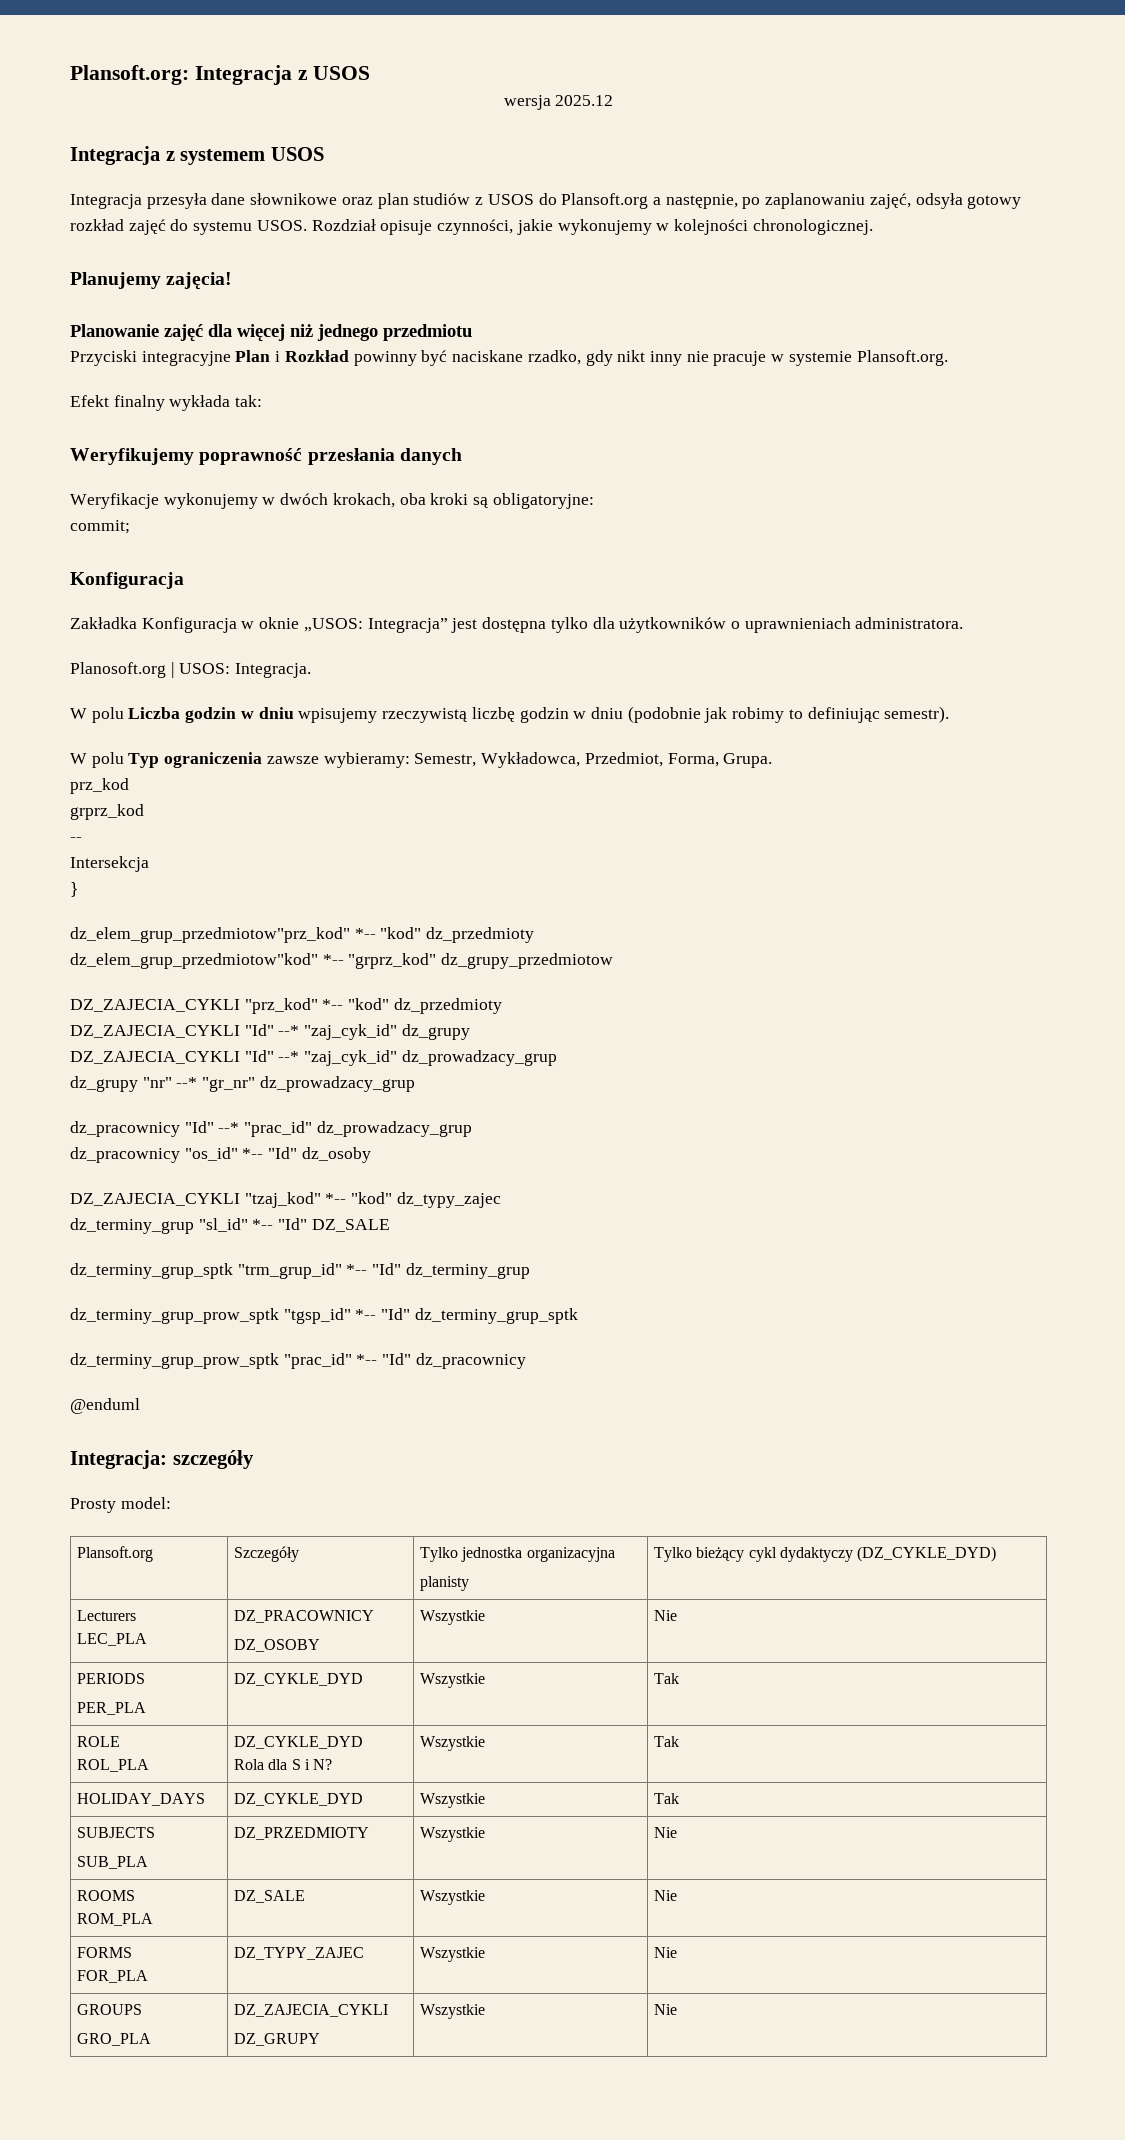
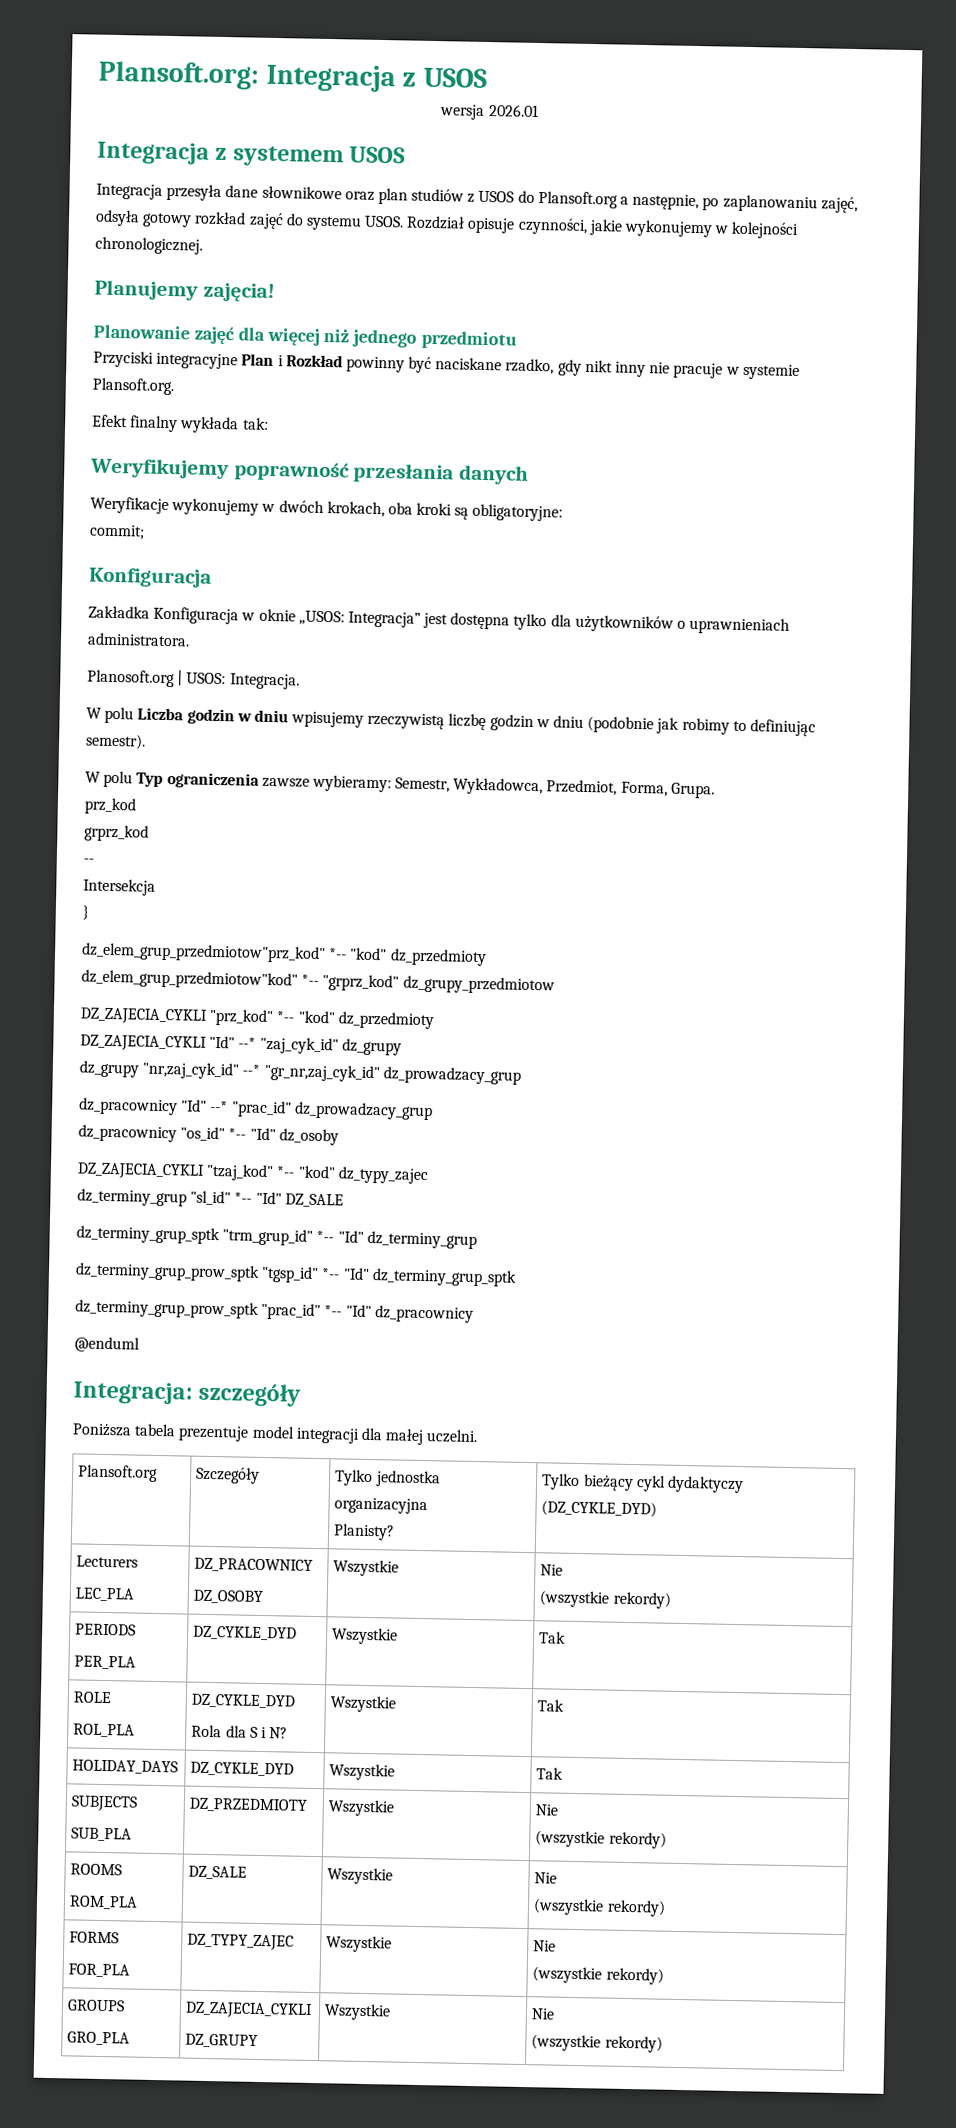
- wersja 2025.12
+ wersja 2026.01
- DZ_ZAJECIA_CYKLI "Id" --* "zaj_cyk_id" dz_prowadzacy_grup
- dz_grupy "nr" --* "gr_nr" dz_prowadzacy_grup
+ dz_grupy "nr,zaj_cyk_id" --* "gr_nr,zaj_cyk_id" dz_prowadzacy_grup
- Prosty model:
+ Poniższa tabela prezentuje model integracji dla małej uczelni.
  Plansoft.org | Szczegóły | Tylko jednostka organizacyjna
- planisty | Tylko bieżący cykl dydaktyczy (DZ_CYKLE_DYD)
+ Planisty? | Tylko bieżący cykl dydaktyczy (DZ_CYKLE_DYD)
  Lecturers
  LEC_PLA | DZ_PRACOWNICY
  DZ_OSOBY | Wszystkie | Nie
+ (wszystkie rekordy)
  SUBJECTS
  SUB_PLA | DZ_PRZEDMIOTY | Wszystkie | Nie
+ (wszystkie rekordy)
  ROOMS
  ROM_PLA | DZ_SALE | Wszystkie | Nie
+ (wszystkie rekordy)
  FORMS
  FOR_PLA | DZ_TYPY_ZAJEC | Wszystkie | Nie
+ (wszystkie rekordy)
  GROUPS
  GRO_PLA | DZ_ZAJECIA_CYKLI
  DZ_GRUPY | Wszystkie | Nie
+ (wszystkie rekordy)

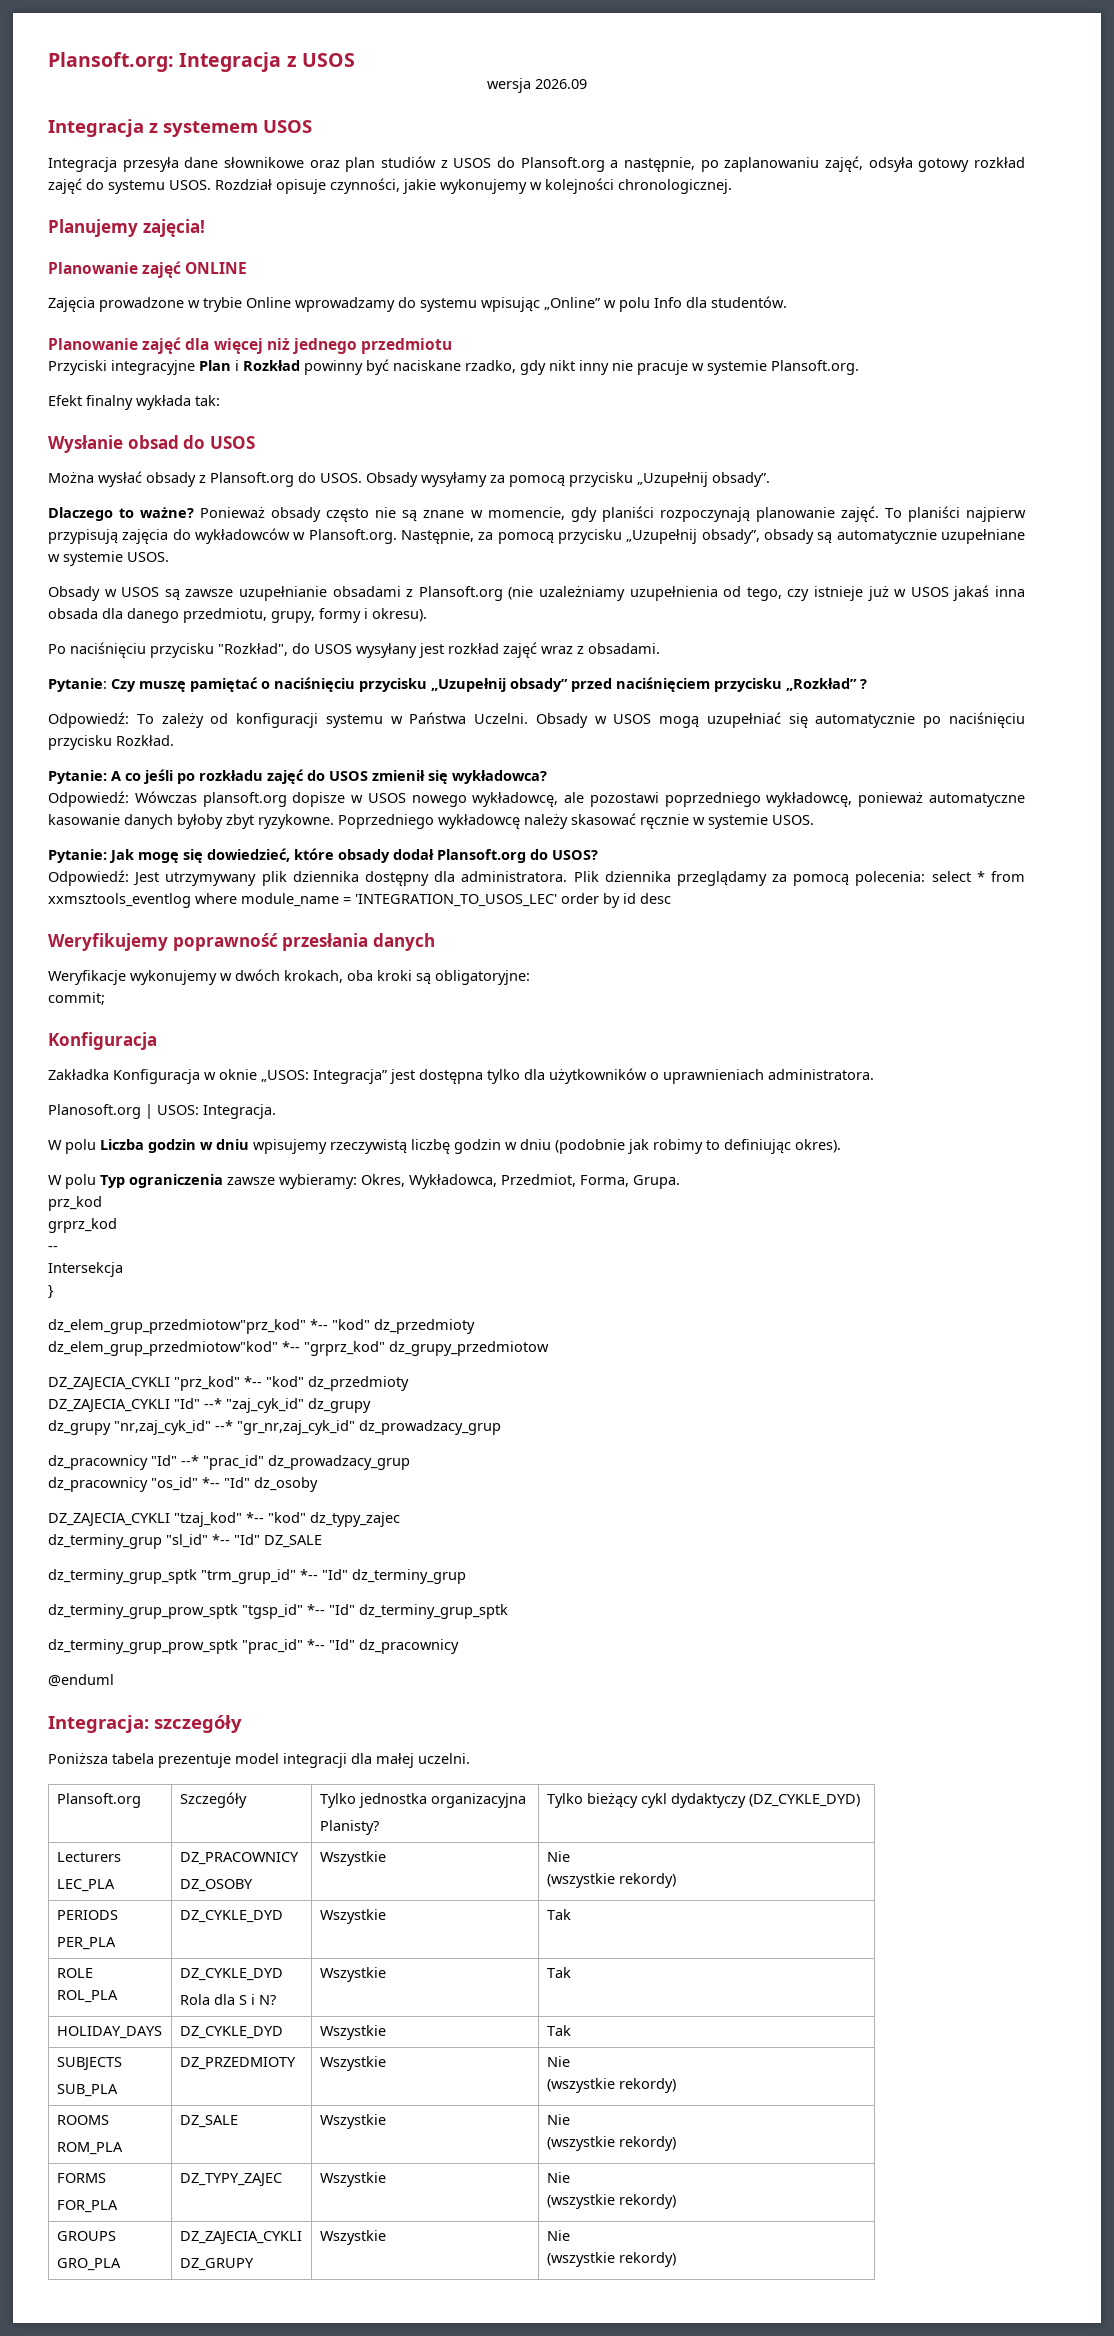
- wersja 2026.01
+ wersja 2026.09
+ Planowanie zajęć ONLINE
+ Zajęcia prowadzone w trybie Online wprowadzamy do systemu wpisując „Online” w polu Info dla studentów.
+ Wysłanie obsad do USOS
+ Można wysłać obsady z Plansoft.org do USOS. Obsady wysyłamy za pomocą przycisku „Uzupełnij obsady”.
+ Dlaczego to ważne? Ponieważ obsady często nie są znane w momencie, gdy planiści rozpoczynają planowanie zajęć. To planiści najpierw przypisują zajęcia do wykładowców w Plansoft.org. Następnie, za pomocą przycisku „Uzupełnij obsady”, obsady są automatycznie uzupełniane w systemie USOS.
+ Obsady w USOS są zawsze uzupełnianie obsadami z Plansoft.org (nie uzależniamy uzupełnienia od tego, czy istnieje już w USOS jakaś inna obsada dla danego przedmiotu, grupy, formy i okresu).
+ Po naciśnięciu przycisku "Rozkład", do USOS wysyłany jest rozkład zajęć wraz z obsadami.
+ Pytanie: Czy muszę pamiętać o naciśnięciu przycisku „Uzupełnij obsady” przed naciśnięciem przycisku „Rozkład” ?
+ Odpowiedź: To zależy od konfiguracji systemu w Państwa Uczelni. Obsady w USOS mogą uzupełniać się automatycznie po naciśnięciu przycisku Rozkład.
+ Pytanie: A co jeśli po rozkładu zajęć do USOS zmienił się wykładowca?
+ Odpowiedź: Wówczas plansoft.org dopisze w USOS nowego wykładowcę, ale pozostawi poprzedniego wykładowcę, ponieważ automatyczne kasowanie danych byłoby zbyt ryzykowne. Poprzedniego wykładowcę należy skasować ręcznie w systemie USOS.
+ Pytanie: Jak mogę się dowiedzieć, które obsady dodał Plansoft.org do USOS?
+ Odpowiedź: Jest utrzymywany plik dziennika dostępny dla administratora. Plik dziennika przeglądamy za pomocą polecenia: select * from xxmsztools_eventlog where module_name = 'INTEGRATION_TO_USOS_LEC' order by id desc
- W polu Liczba godzin w dniu wpisujemy rzeczywistą liczbę godzin w dniu (podobnie jak robimy to definiując semestr).
+ W polu Liczba godzin w dniu wpisujemy rzeczywistą liczbę godzin w dniu (podobnie jak robimy to definiując okres).
- W polu Typ ograniczenia zawsze wybieramy: Semestr, Wykładowca, Przedmiot, Forma, Grupa.
+ W polu Typ ograniczenia zawsze wybieramy: Okres, Wykładowca, Przedmiot, Forma, Grupa.

